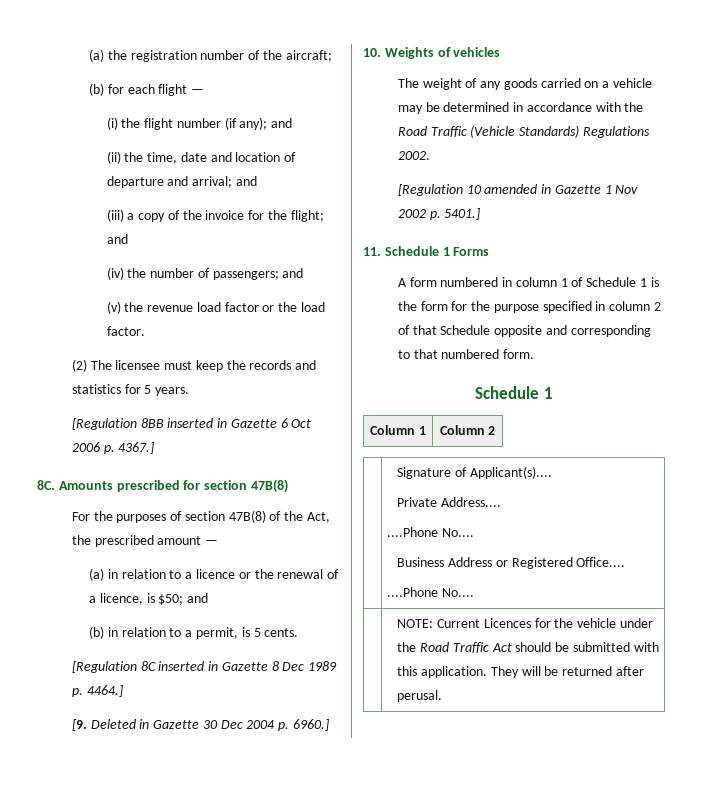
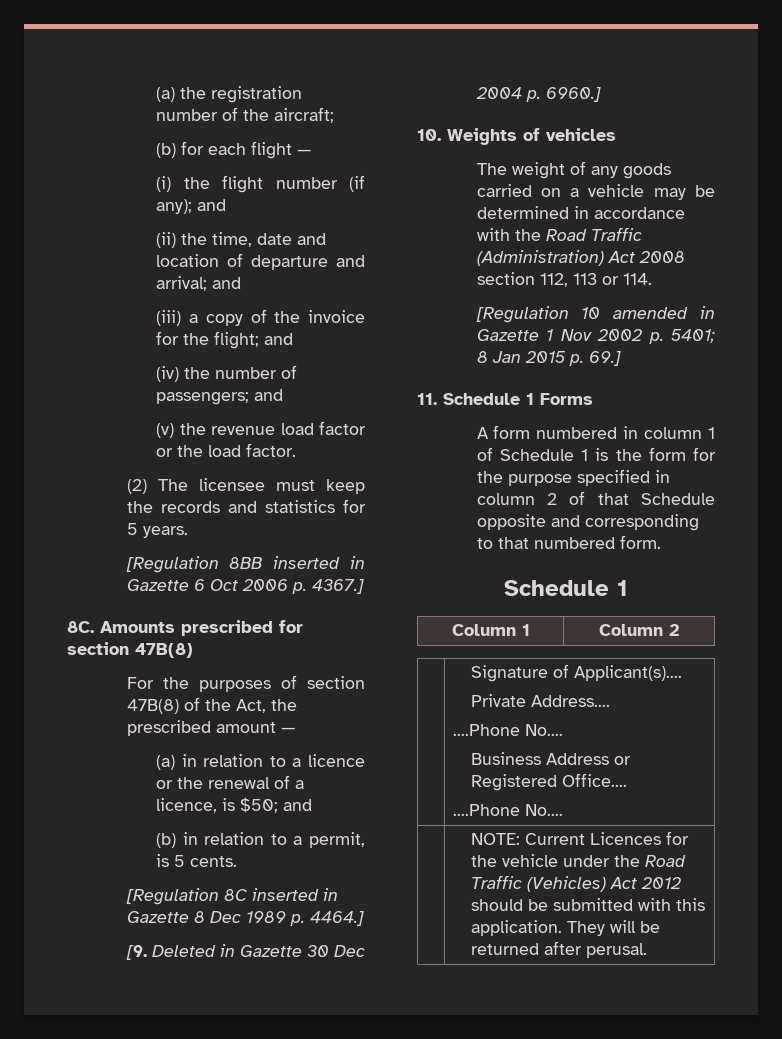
- The weight of any goods carried on a vehicle may be determined in accordance with the Road Traffic (Vehicle Standards) Regulations 2002.
+ The weight of any goods carried on a vehicle may be determined in accordance with the Road Traffic (Administration) Act 2008 section 112, 113 or 114.
- [Regulation 10 amended in Gazette 1 Nov 2002 p. 5401.]
+ [Regulation 10 amended in Gazette 1 Nov 2002 p. 5401; 8 Jan 2015 p. 69.]
- | NOTE: Current Licences for the vehicle under the Road Traffic Act should be submitted with this application. They will be returned after perusal.
+ | NOTE: Current Licences for the vehicle under the Road Traffic (Vehicles) Act 2012 should be submitted with this application. They will be returned after perusal.

